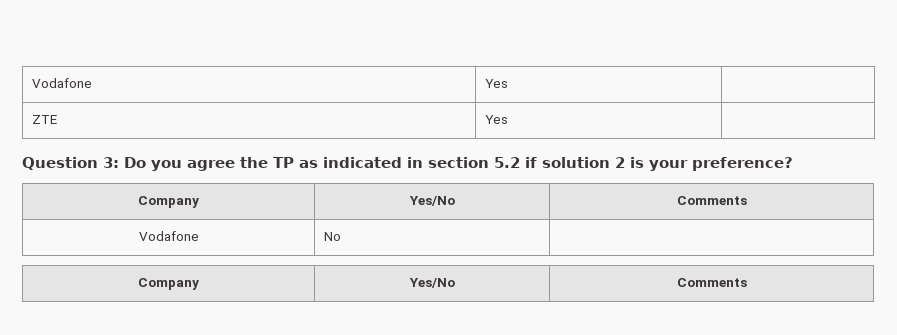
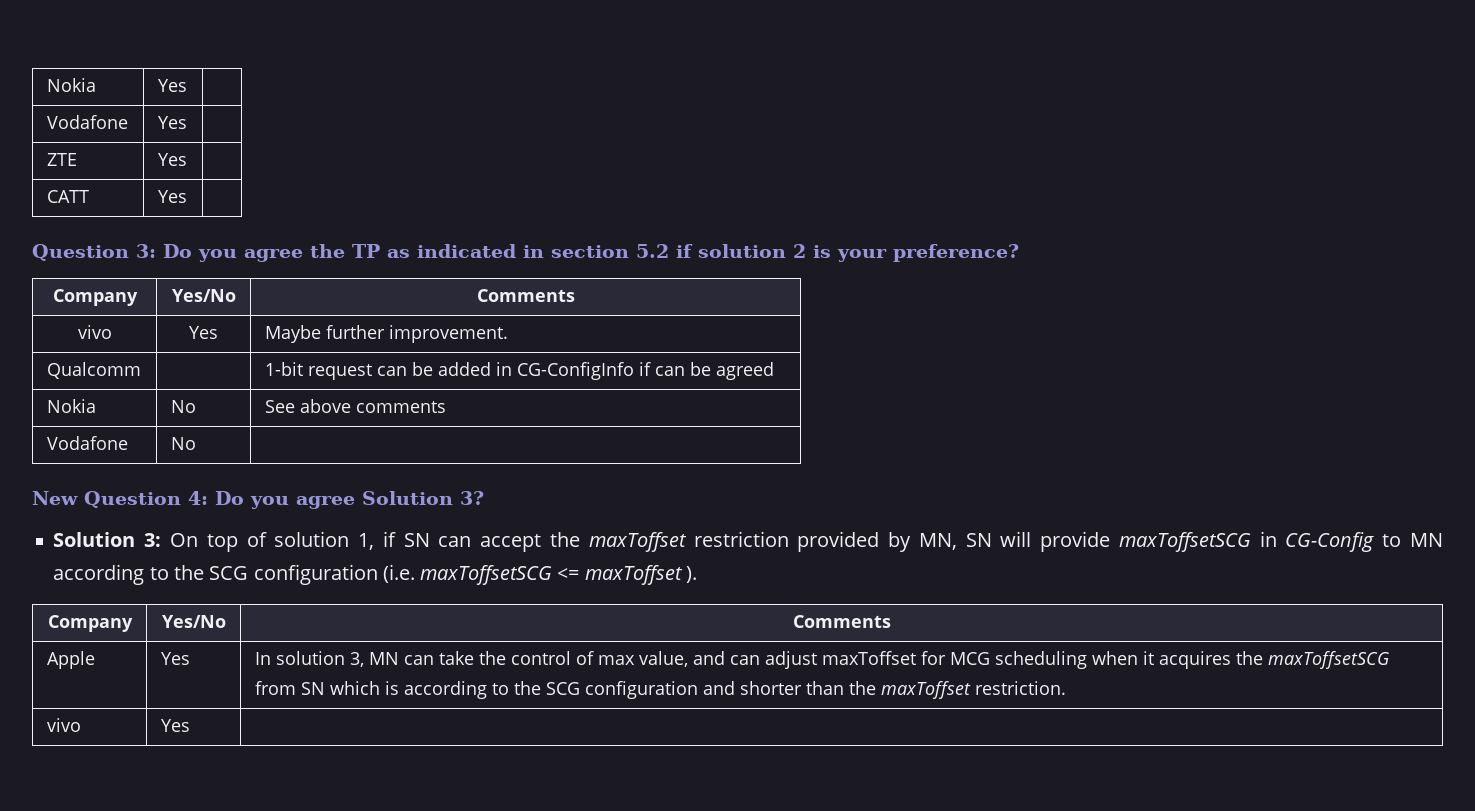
+ Nokia | Yes |
+ CATT | Yes |
+ vivo | Yes | Maybe further improvement.
+ Qualcomm | | 1-bit request can be added in CG-ConfigInfo if can be agreed
+ Nokia | No | See above comments
  Vodafone | No |
+ New Question 4: Do you agree Solution 3?
+ Solution 3: On top of solution 1, if SN can accept the maxToffset restriction provided by MN, SN will provide maxToffsetSCG in CG-Config to MN according to the SCG configuration (i.e. maxToffsetSCG <= maxToffset ).
  Company | Yes/No | Comments
+ Apple | Yes | In solution 3, MN can take the control of max value, and can adjust maxToffset for MCG scheduling when it acquires the maxToffsetSCG from SN which is according to the SCG configuration and shorter than the maxToffset restriction.
+ vivo | Yes |

